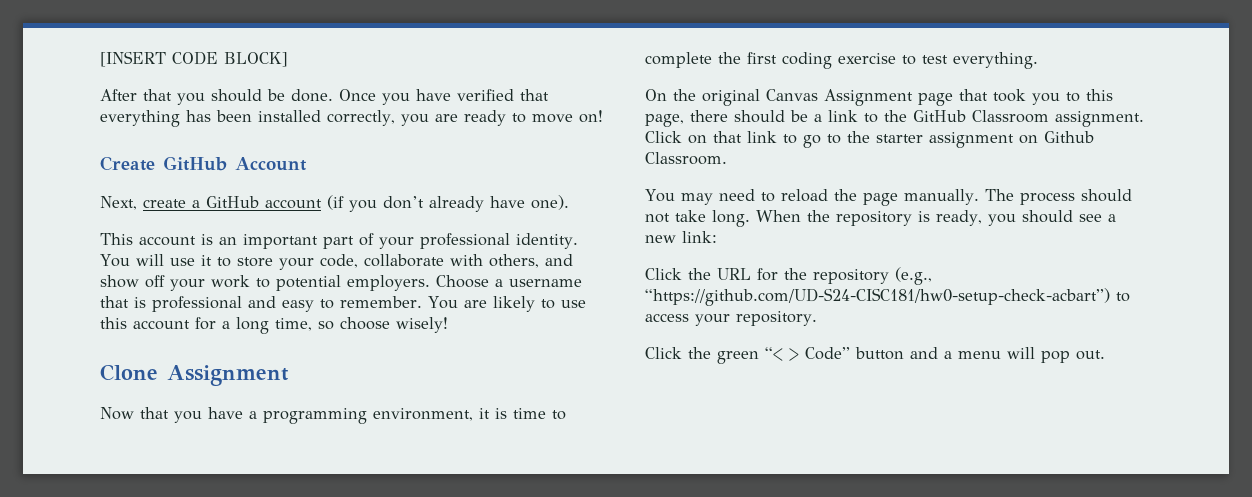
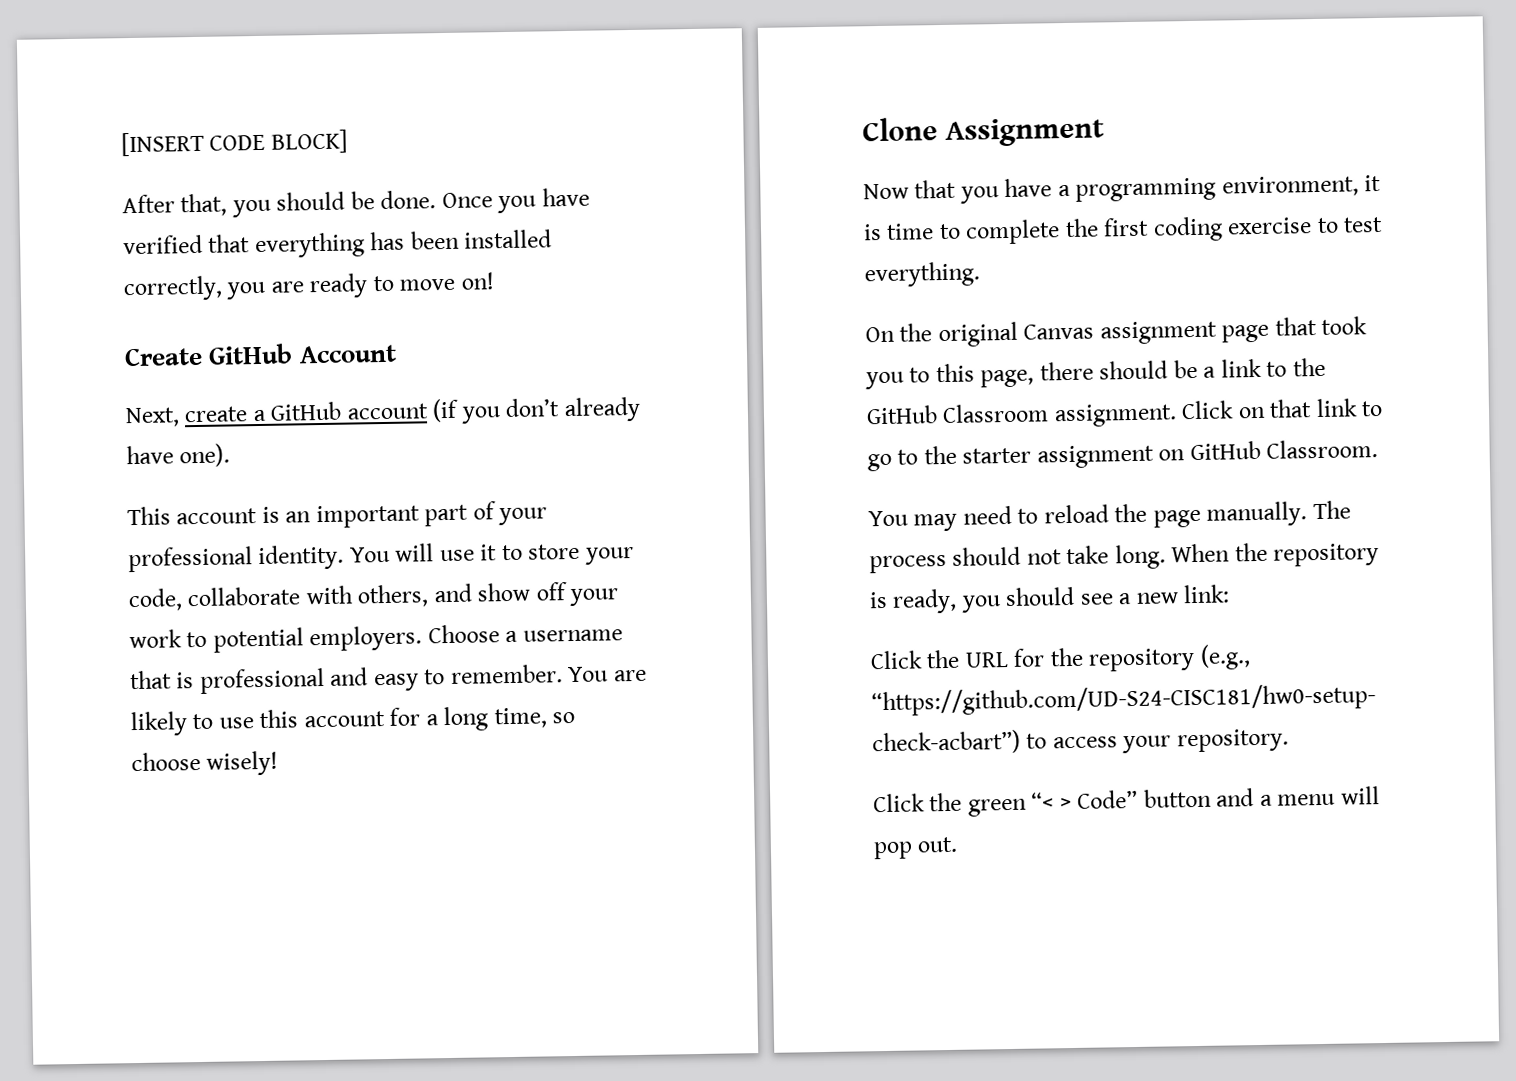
- After that you should be done.
+ After that, you should be done.
- On the original Canvas Assignment page that took you to this page, there should be a link to the GitHub Classroom assignment.
+ On the original Canvas assignment page that took you to this page, there should be a link to the GitHub Classroom assignment.
- Click on that link to go to the starter assignment on Github Classroom.
+ Click on that link to go to the starter assignment on GitHub Classroom.

